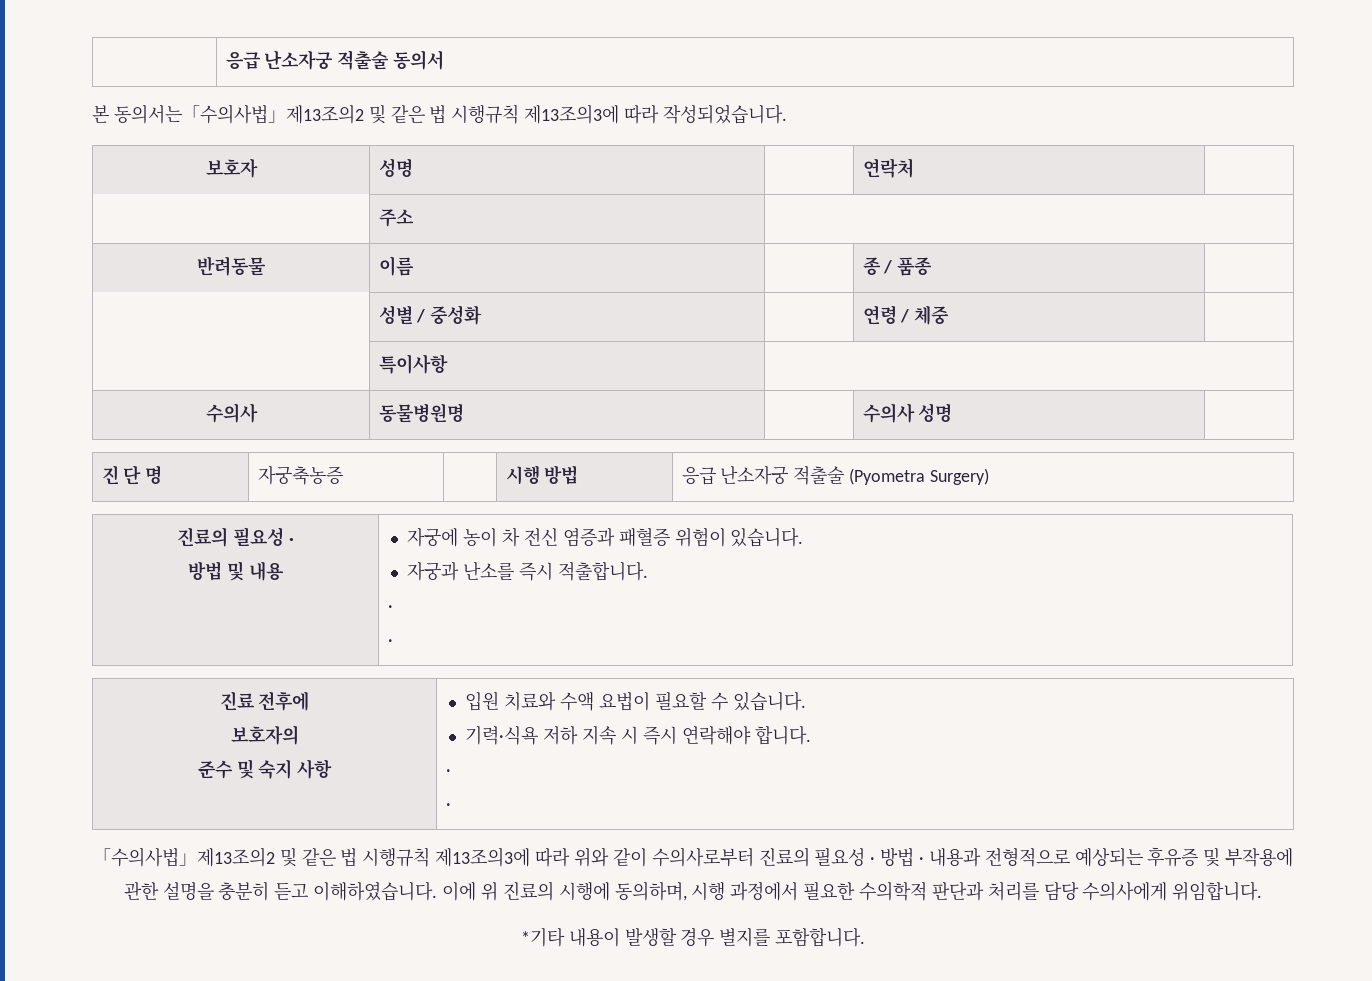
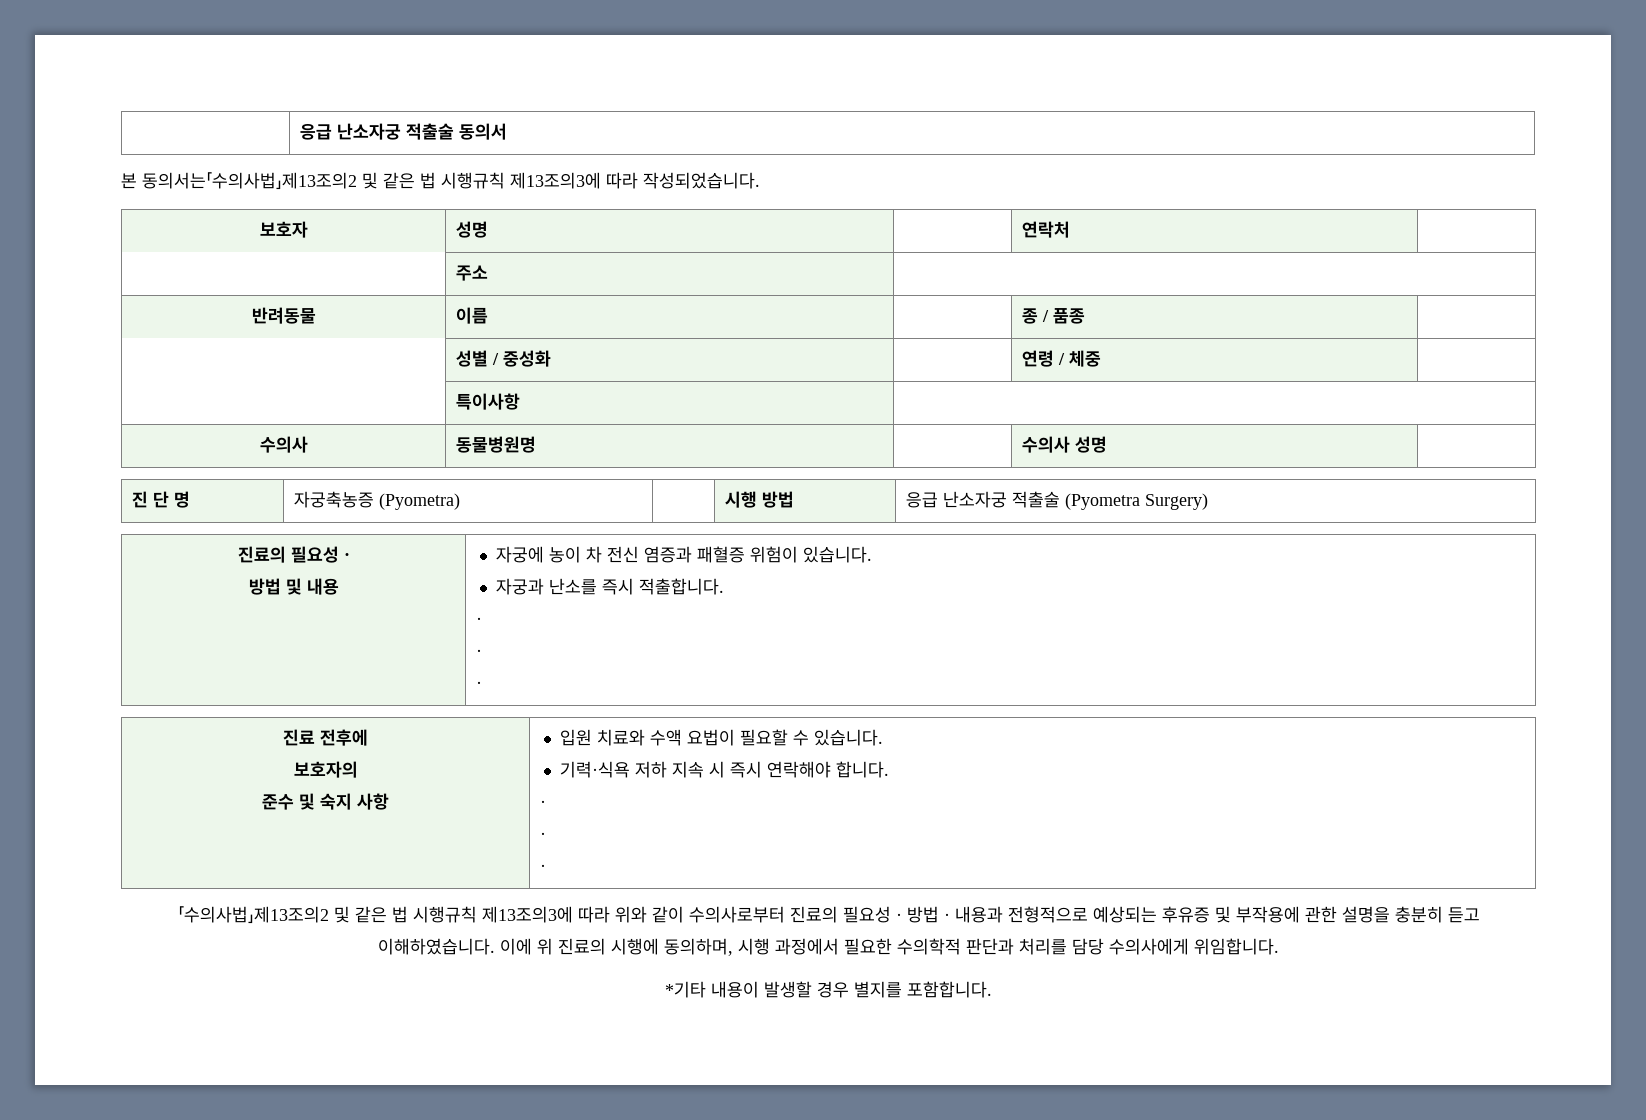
- 진 단 명 | 자궁축농증 | | 시행 방법 | 응급 난소자궁 적출술 (Pyometra Surgery)
+ 진 단 명 | 자궁축농증 (Pyometra) | | 시행 방법 | 응급 난소자궁 적출술 (Pyometra Surgery)
  진료의 필요성 ·
  방법 및 내용 | 자궁에 농이 차 전신 염증과 패혈증 위험이 있습니다.
  자궁과 난소를 즉시 적출합니다.
+ ·
  진료 전후에
  보호자의
  준수 및 숙지 사항 | 입원 치료와 수액 요법이 필요할 수 있습니다.
  기력·식욕 저하 지속 시 즉시 연락해야 합니다.
+ ·

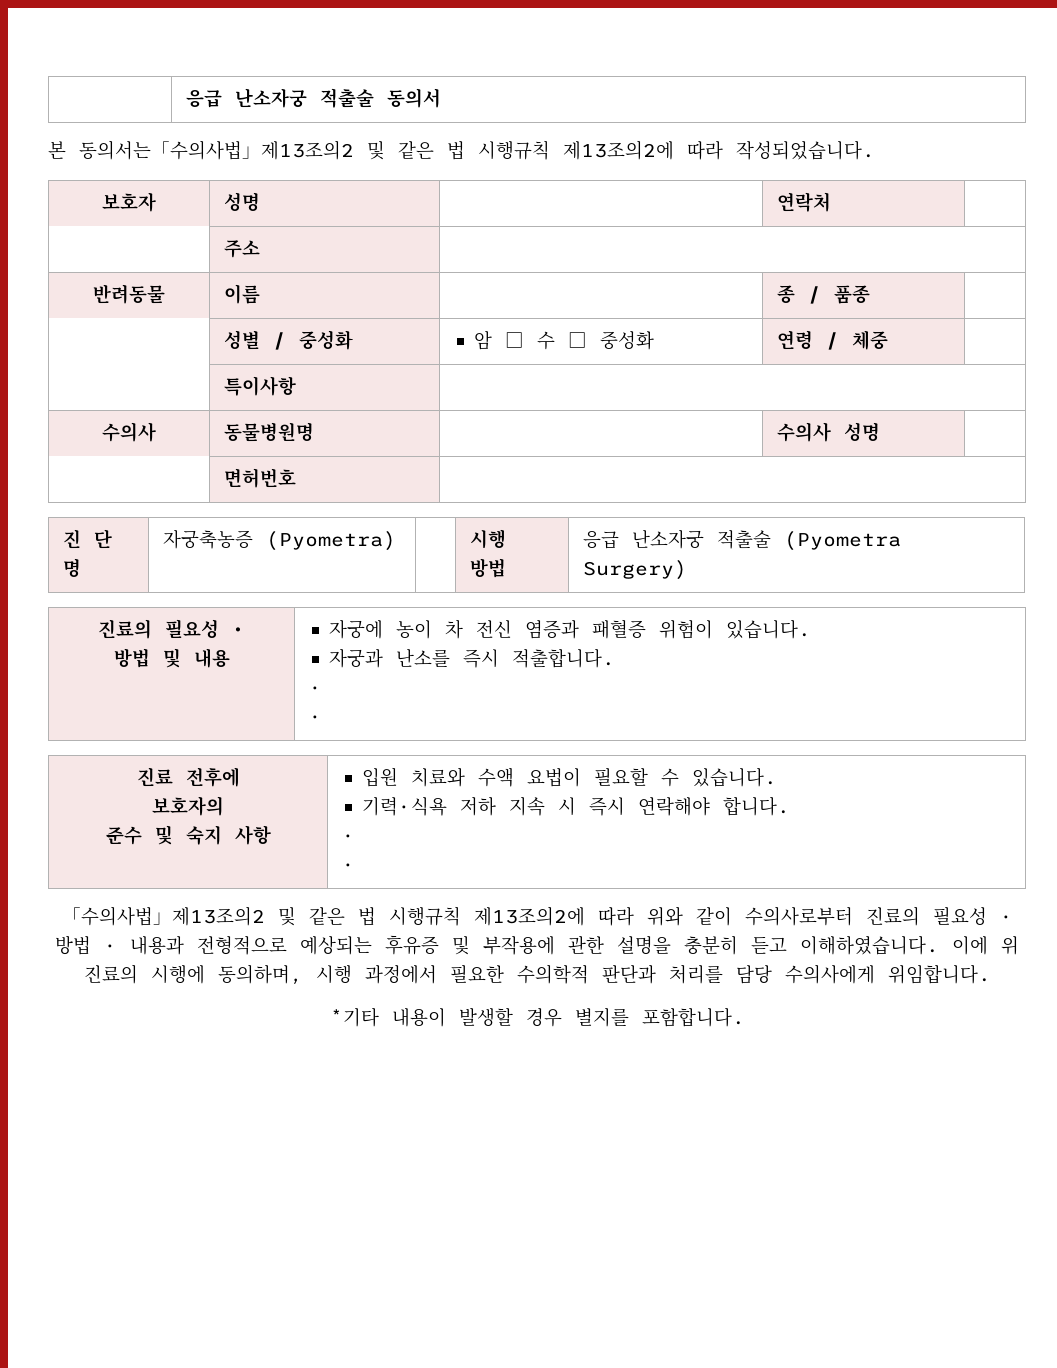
- 본 동의서는「수의사법」제13조의2 및 같은 법 시행규칙 제13조의3에 따라 작성되었습니다.
+ 본 동의서는「수의사법」제13조의2 및 같은 법 시행규칙 제13조의2에 따라 작성되었습니다.
- | 성별 / 중성화 | | 연령 / 체중 |
+ | 성별 / 중성화 | 암 □ 수 □ 중성화 | 연령 / 체중 |
+ | 면허번호 |
  진 단 명 | 자궁축농증 (Pyometra) | | 시행 방법 | 응급 난소자궁 적출술 (Pyometra Surgery)
  진료의 필요성 ·
  방법 및 내용 | 자궁에 농이 차 전신 염증과 패혈증 위험이 있습니다.
  자궁과 난소를 즉시 적출합니다.
- ·
  진료 전후에
  보호자의
  준수 및 숙지 사항 | 입원 치료와 수액 요법이 필요할 수 있습니다.
  기력·식욕 저하 지속 시 즉시 연락해야 합니다.
  ·
  ·
- ·
- 「수의사법」제13조의2 및 같은 법 시행규칙 제13조의3에 따라 위와 같이 수의사로부터 진료의 필요성 · 방법 · 내용과 전형적으로 예상되는 후유증 및 부작용에 관한 설명을 충분히 듣고 이해하였습니다.
+ 「수의사법」제13조의2 및 같은 법 시행규칙 제13조의2에 따라 위와 같이 수의사로부터 진료의 필요성 · 방법 · 내용과 전형적으로 예상되는 후유증 및 부작용에 관한 설명을 충분히 듣고 이해하였습니다.

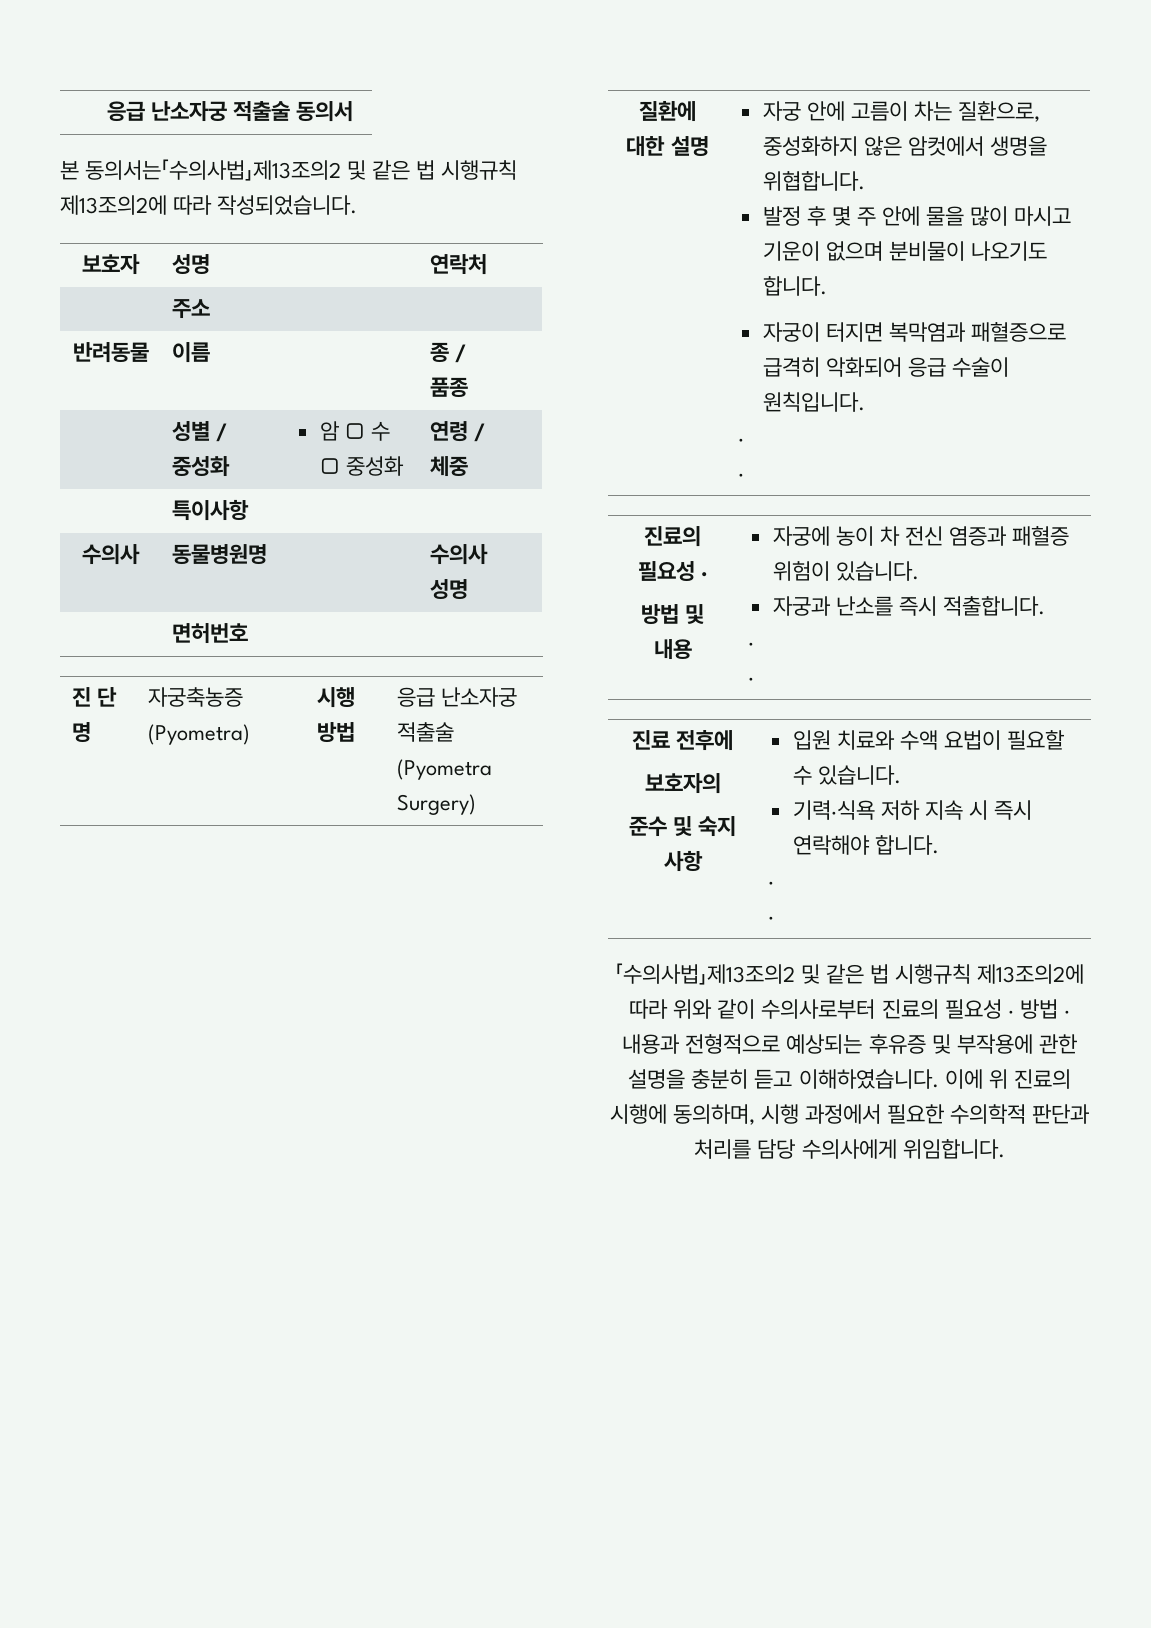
+ 질환에 대한 설명 | 자궁 안에 고름이 차는 질환으로, 중성화하지 않은 암컷에서 생명을 위협합니다.
+ 발정 후 몇 주 안에 물을 많이 마시고 기운이 없으며 분비물이 나오기도 합니다.
+ 자궁이 터지면 복막염과 패혈증으로 급격히 악화되어 응급 수술이 원칙입니다.
+ ·
+ ·
- *기타 내용이 발생할 경우 별지를 포함합니다.

